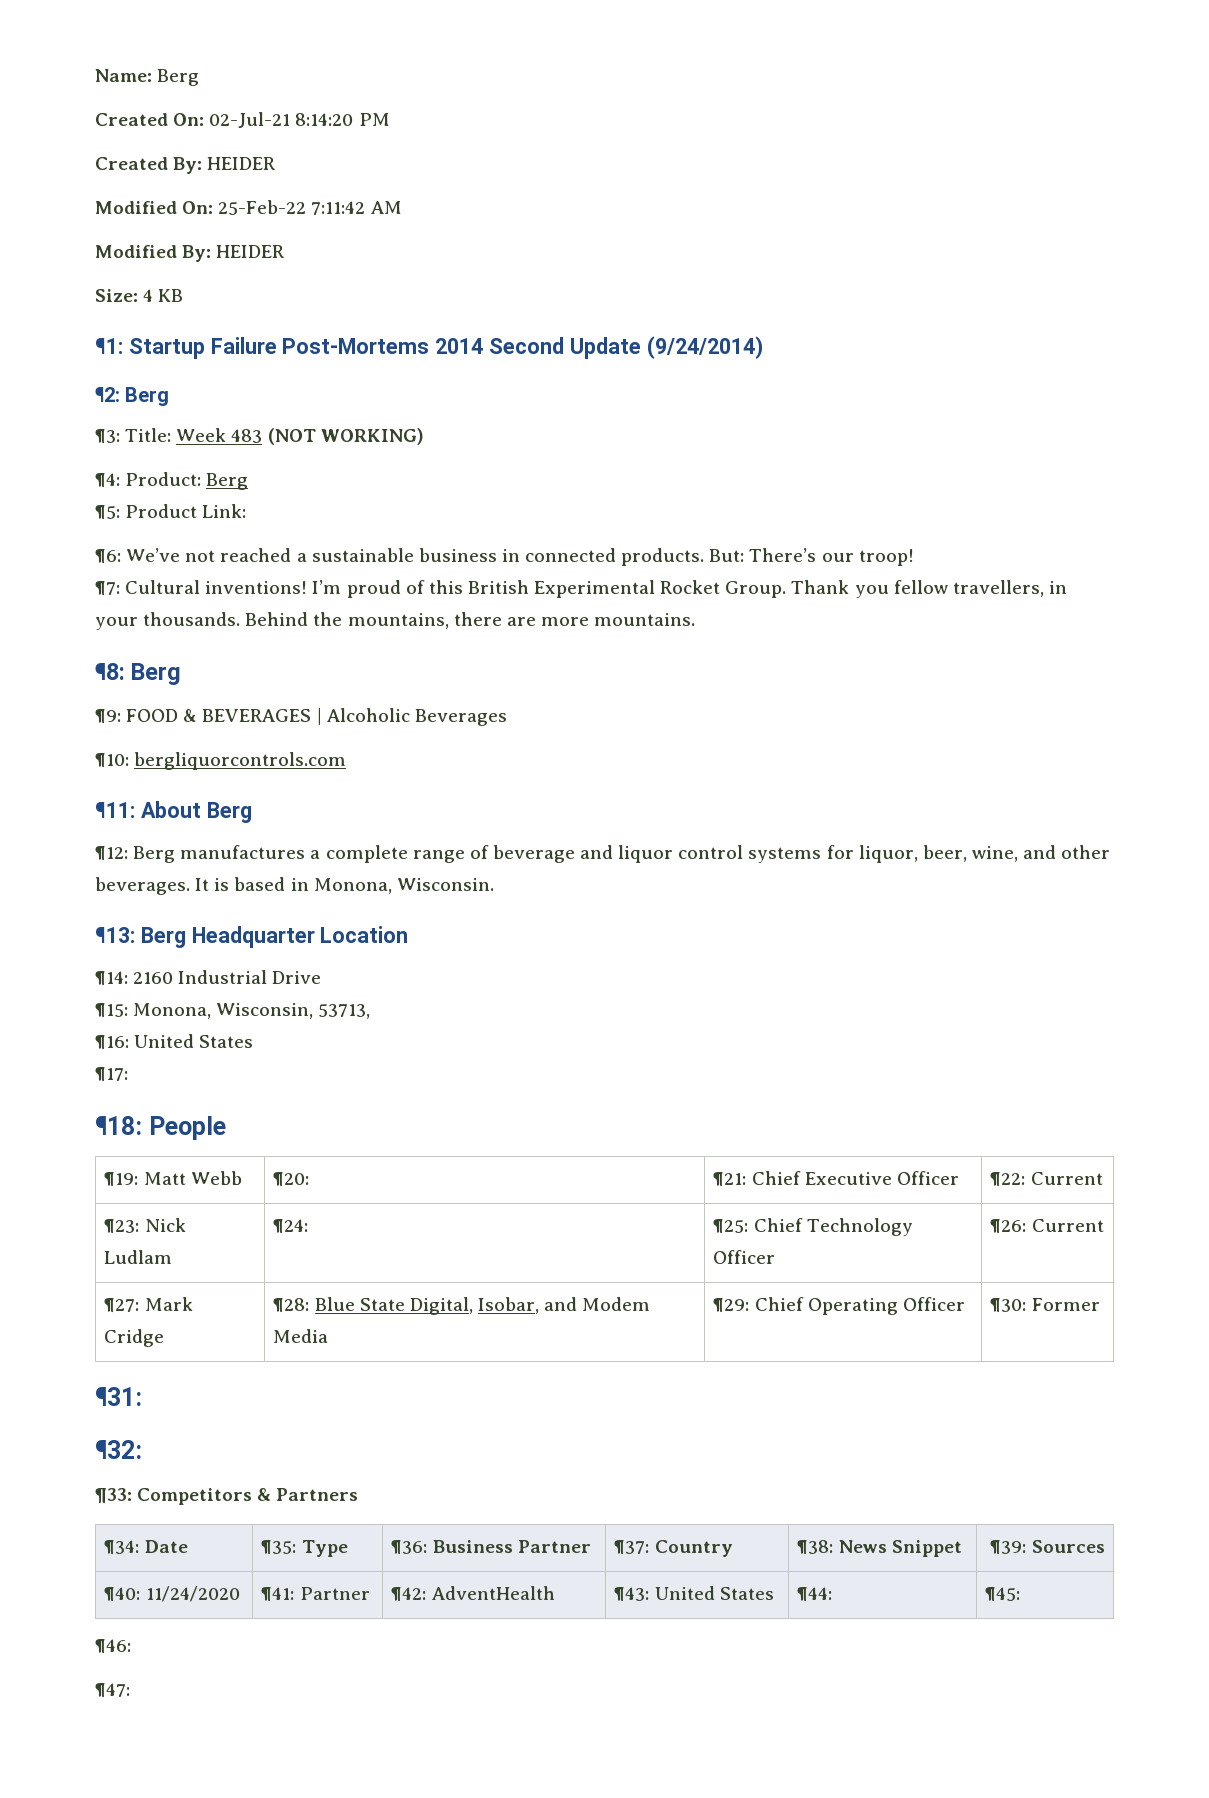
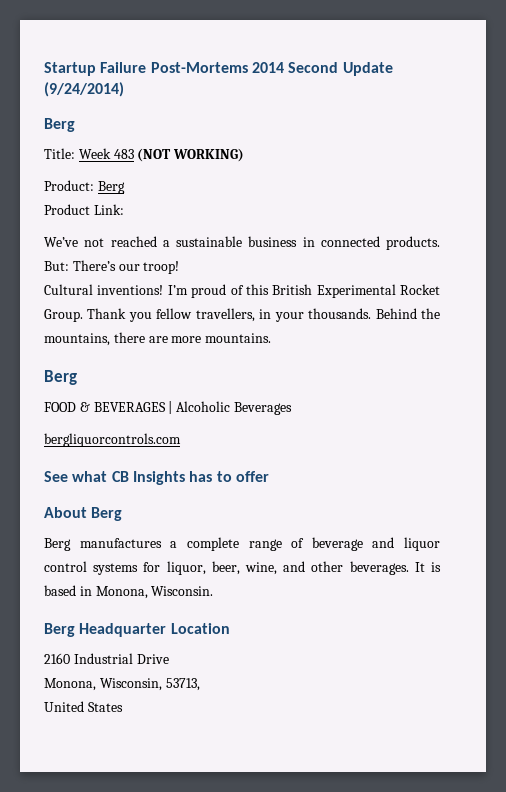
- Name: Berg
- Created On: 02-Jul-21 8:14:20 PM
- Created By: HEIDER
- Modified On: 25-Feb-22 7:11:42 AM
- Modified By: HEIDER
- Size: 4 KB
- ¶1: Startup Failure Post-Mortems 2014 Second Update (9/24/2014)
- ¶2: Berg
- ¶3: Title: Week 483 (NOT WORKING)
+ Startup Failure Post-Mortems 2014 Second Update (9/24/2014)
+ Berg
+ Title: Week 483 (NOT WORKING)
- ¶4: Product: Berg
+ Product: Berg
- ¶5: Product Link:
+ Product Link:
- ¶6: We’ve not reached a sustainable business in connected products.
+ We’ve not reached a sustainable business in connected products.
- ¶7: Cultural inventions!
+ Cultural inventions!
  Behind the mountains, there are more mountains.
- ¶8: Berg
- ¶9: FOOD & BEVERAGES | Alcoholic Beverages
+ Berg
+ FOOD & BEVERAGES | Alcoholic Beverages
- ¶10: bergliquorcontrols.com
+ bergliquorcontrols.com
- ¶11: About Berg
+ See what CB Insights has to offer
+ About Berg
- ¶12: Berg manufactures a complete range of beverage and liquor control systems for liquor, beer, wine, and other beverages.
+ Berg manufactures a complete range of beverage and liquor control systems for liquor, beer, wine, and other beverages.
- ¶13: Berg Headquarter Location
+ Berg Headquarter Location
- ¶14: 2160 Industrial Drive
+ 2160 Industrial Drive
- ¶15: Monona, Wisconsin, 53713,
+ Monona, Wisconsin, 53713,
- ¶16: United States
- ¶17:
- ¶18: People
- ¶19: Matt Webb | ¶20: | ¶21: Chief Executive Officer | ¶22: Current
- ¶23: Nick Ludlam | ¶24: | ¶25: Chief Technology Officer | ¶26: Current
- ¶27: Mark Cridge | ¶28: Blue State Digital, Isobar, and Modem Media | ¶29: Chief Operating Officer | ¶30: Former
- ¶31:
- ¶32:
- ¶33: Competitors & Partners
- ¶34: Date | ¶35: Type | ¶36: Business Partner | ¶37: Country | ¶38: News Snippet | ¶39: Sources
- ¶40: 11/24/2020 | ¶41: Partner | ¶42: AdventHealth | ¶43: United States | ¶44: | ¶45:
- ¶46:
- ¶47:
+ United States

